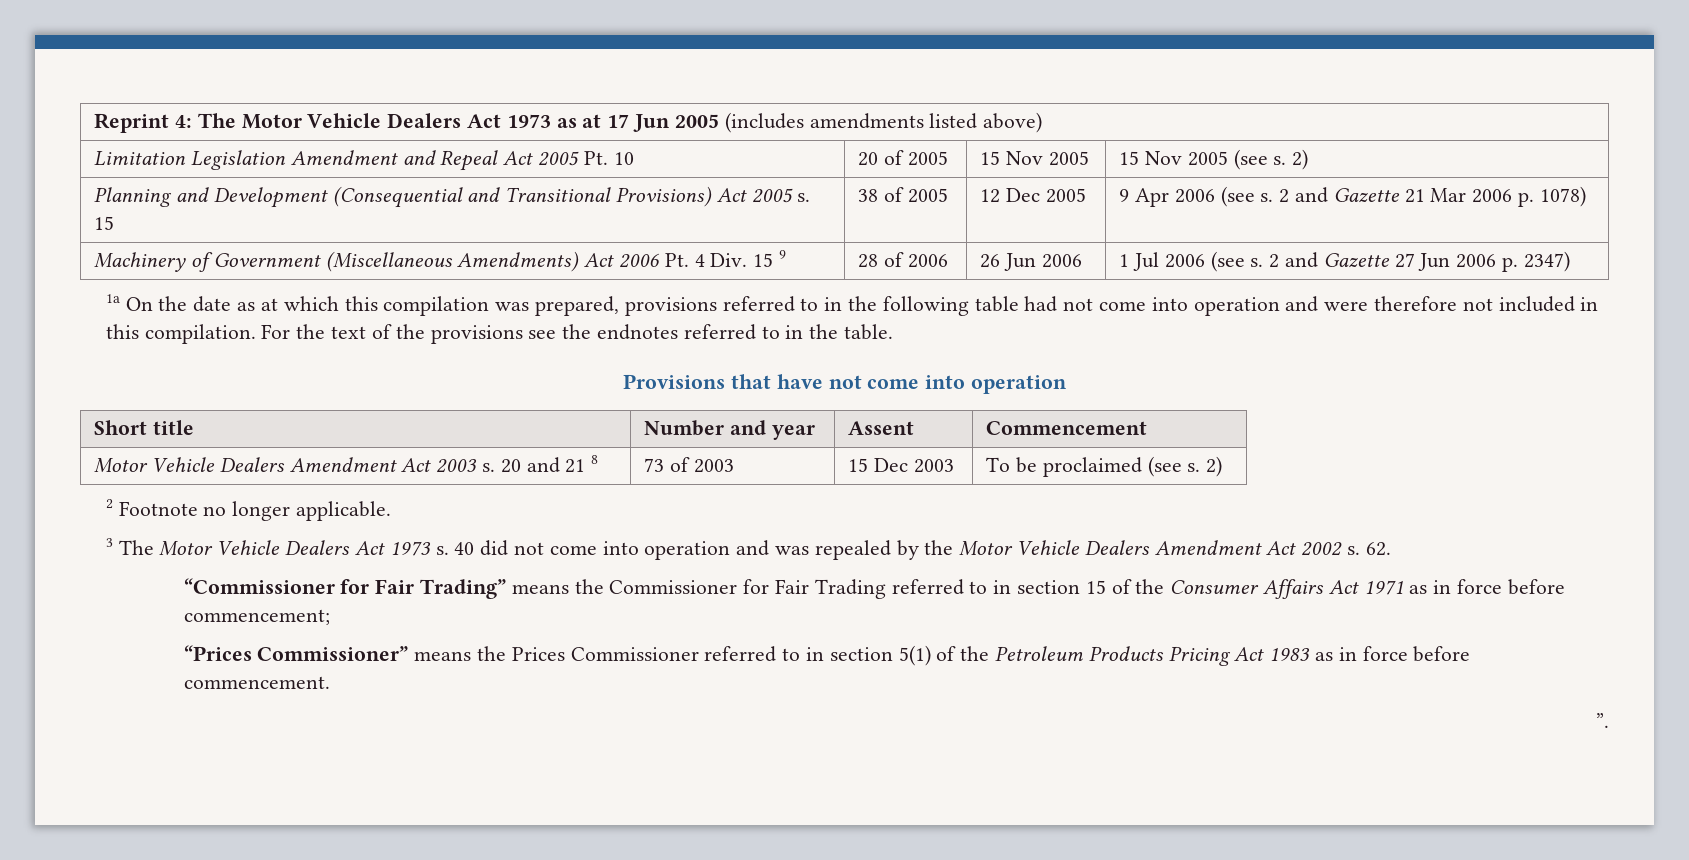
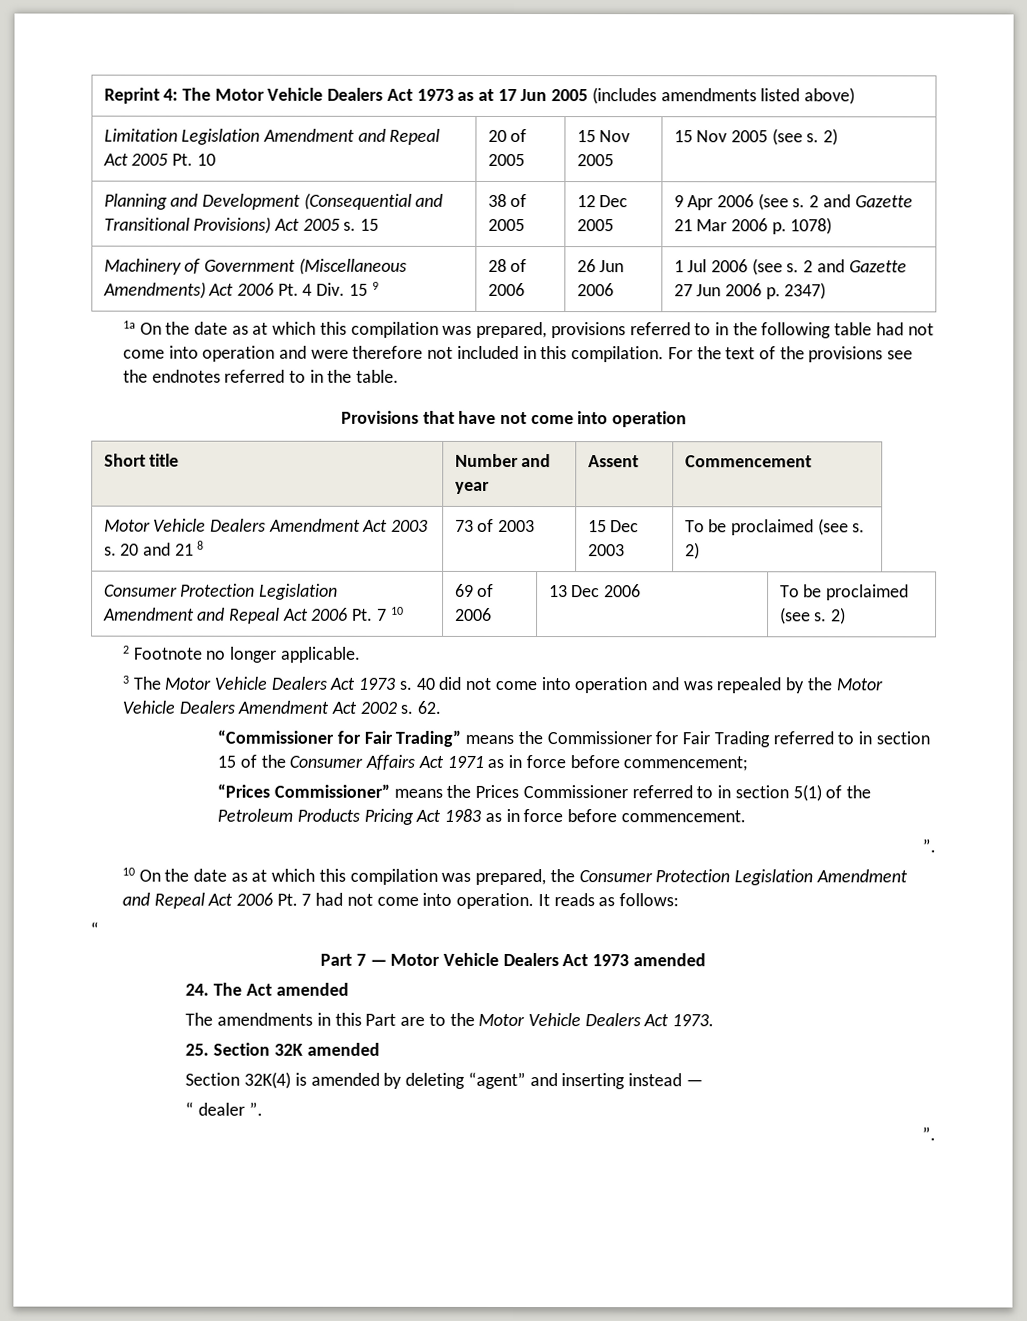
+ Consumer Protection Legislation Amendment and Repeal Act 2006 Pt. 7 10 | 69 of 2006 | 13 Dec 2006 | To be proclaimed (see s. 2)
+ 10 On the date as at which this compilation was prepared, the Consumer Protection Legislation Amendment and Repeal Act 2006 Pt. 7 had not come into operation. It reads as follows:
+ “
+ Part 7 — Motor Vehicle Dealers Act 1973 amended
+ 24. The Act amended
+ The amendments in this Part are to the Motor Vehicle Dealers Act 1973.
+ 25. Section 32K amended
+ Section 32K(4) is amended by deleting “agent” and inserting instead —
+ “ dealer ”.
+ ”.

